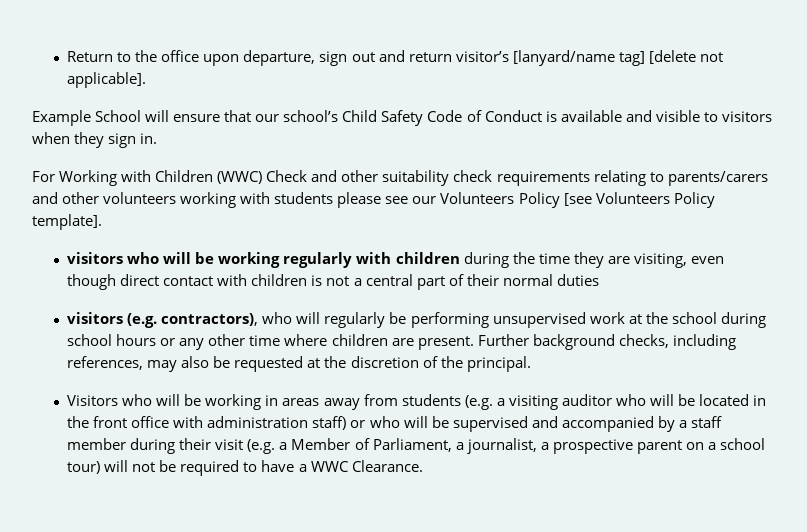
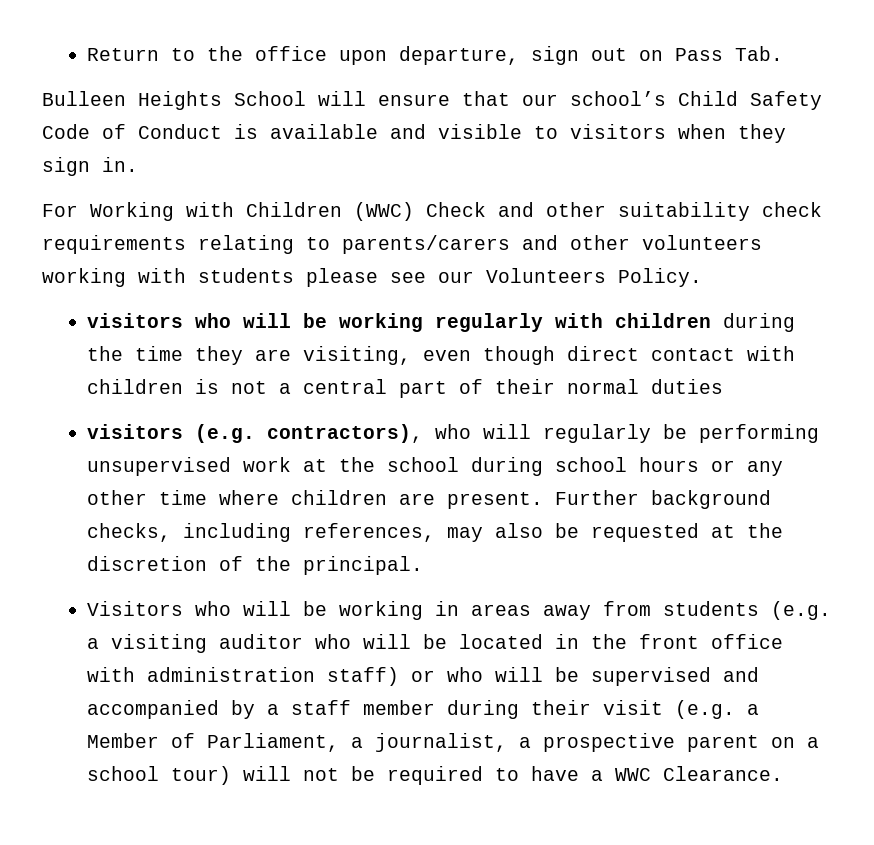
- Return to the office upon departure, sign out and return visitor’s [lanyard/name tag] [delete not applicable].
- Example School will ensure that our school’s Child Safety Code of Conduct is available and visible to visitors when they sign in.
+ Return to the office upon departure, sign out on Pass Tab.
+ Bulleen Heights School will ensure that our school’s Child Safety Code of Conduct is available and visible to visitors when they sign in.
- For Working with Children (WWC) Check and other suitability check requirements relating to parents/carers and other volunteers working with students please see our Volunteers Policy [see Volunteers Policy template].
+ For Working with Children (WWC) Check and other suitability check requirements relating to parents/carers and other volunteers working with students please see our Volunteers Policy.

